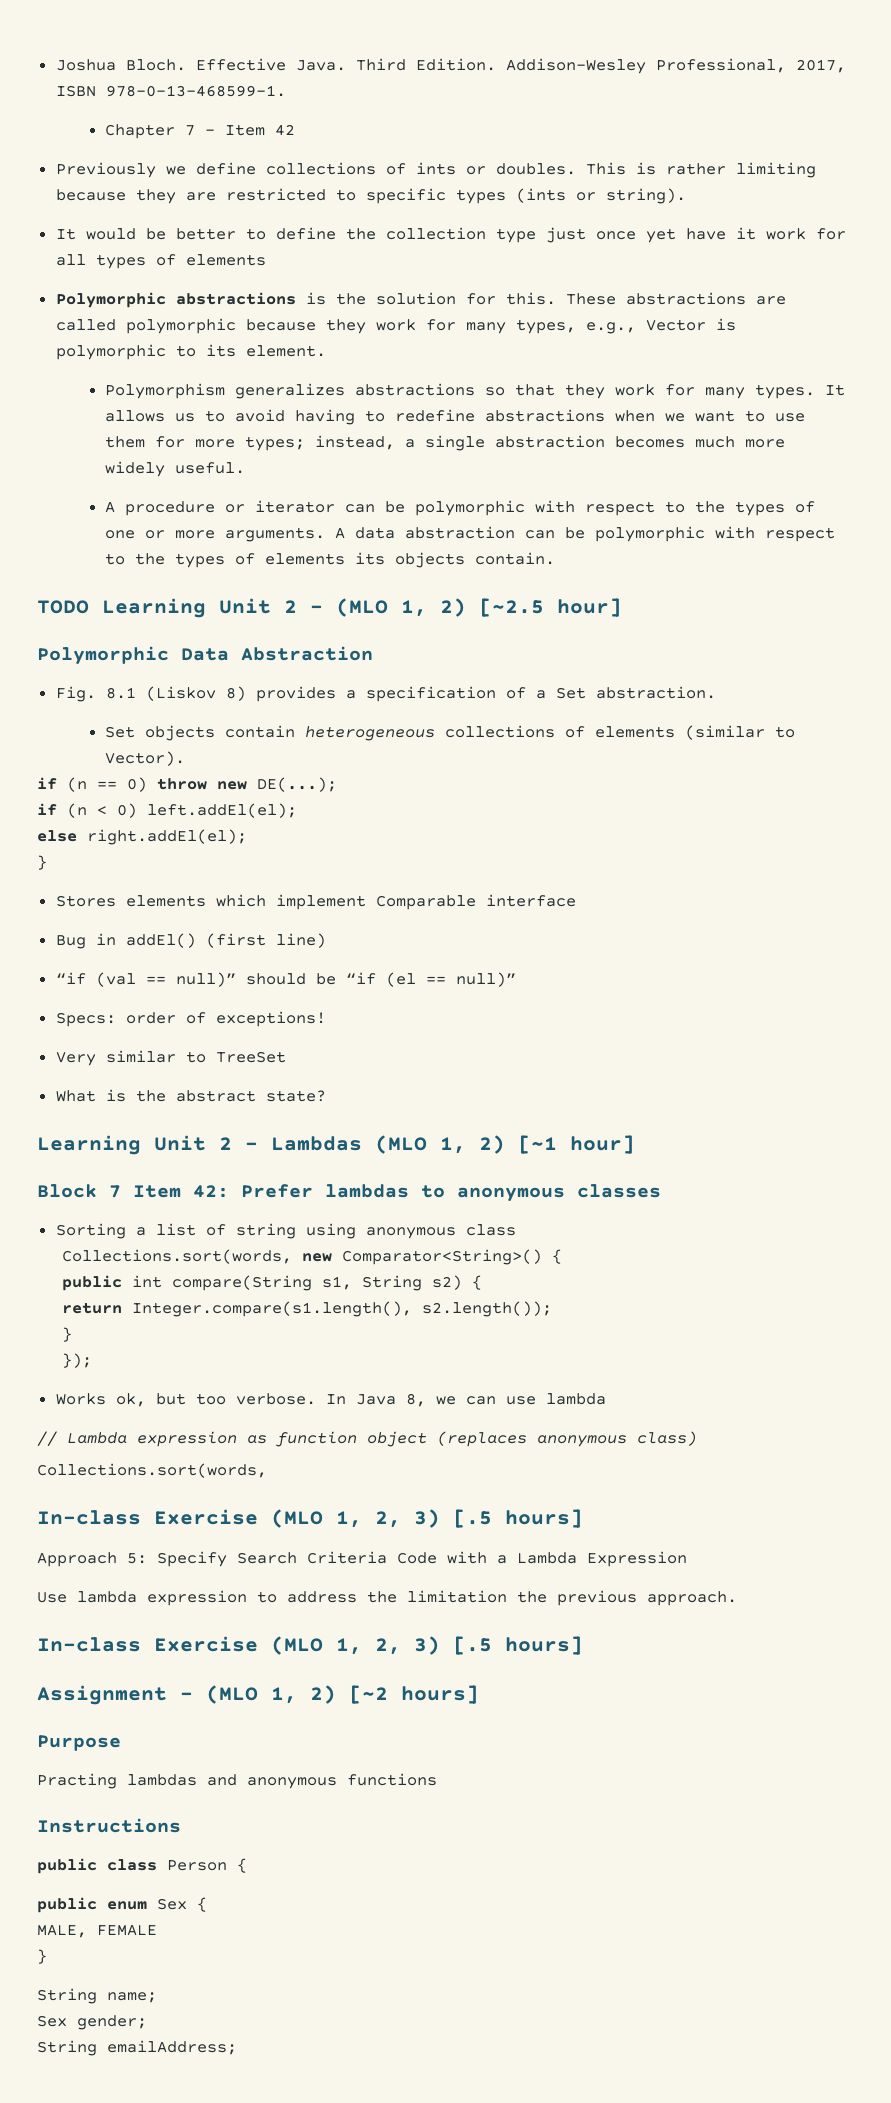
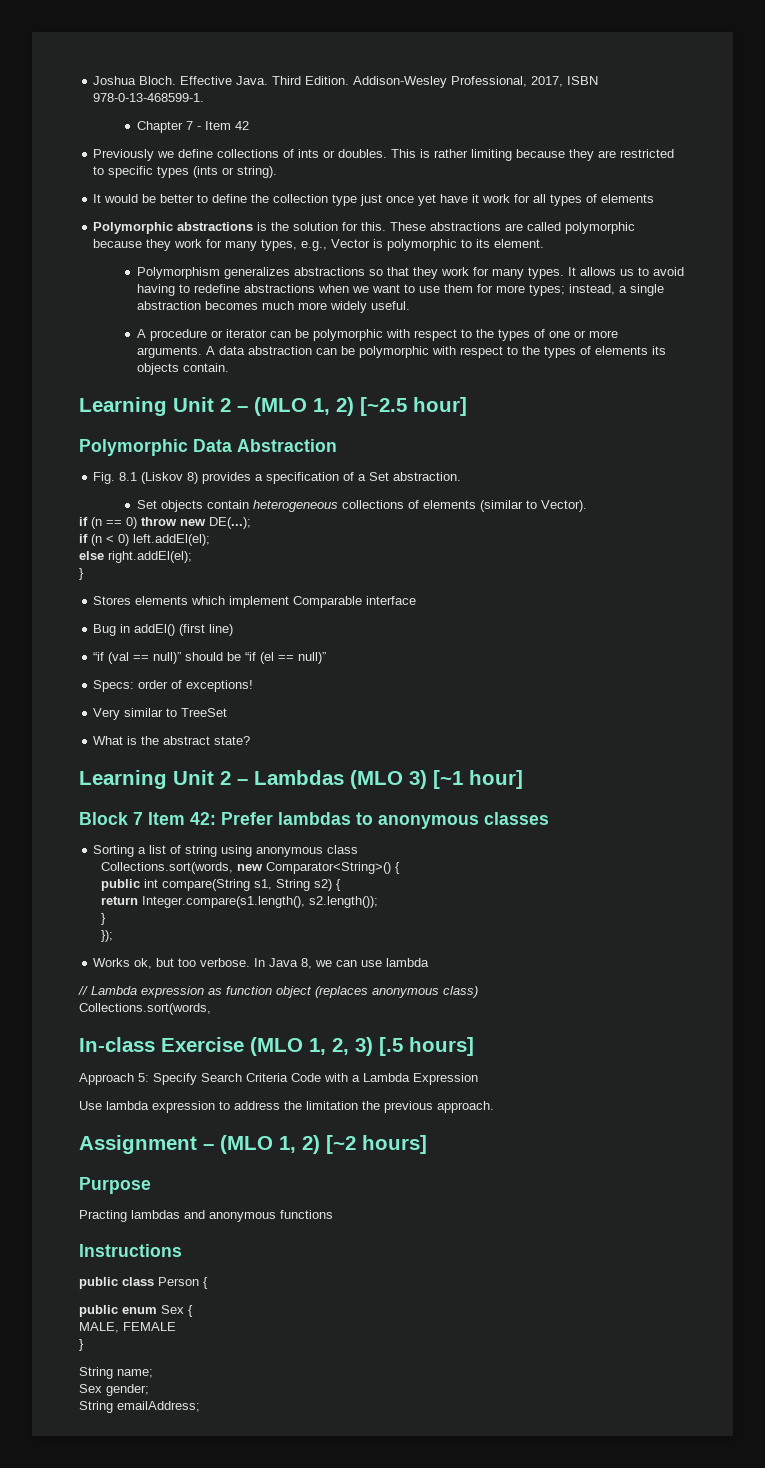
- TODO Learning Unit 2 – (MLO 1, 2) [~2.5 hour]
+ Learning Unit 2 – (MLO 1, 2) [~2.5 hour]
- Learning Unit 2 – Lambdas (MLO 1, 2) [~1 hour]
+ Learning Unit 2 – Lambdas (MLO 3) [~1 hour]
  Use lambda expression to address the limitation the previous approach.
- In-class Exercise (MLO 1, 2, 3) [.5 hours]

